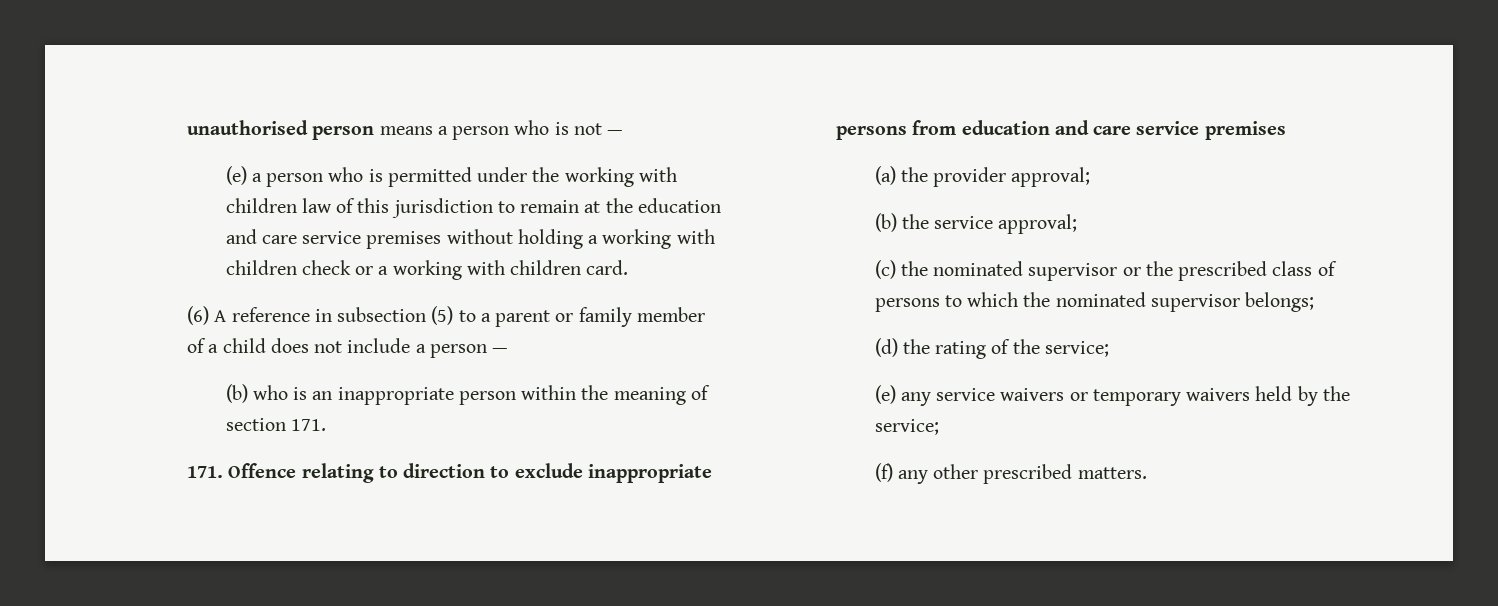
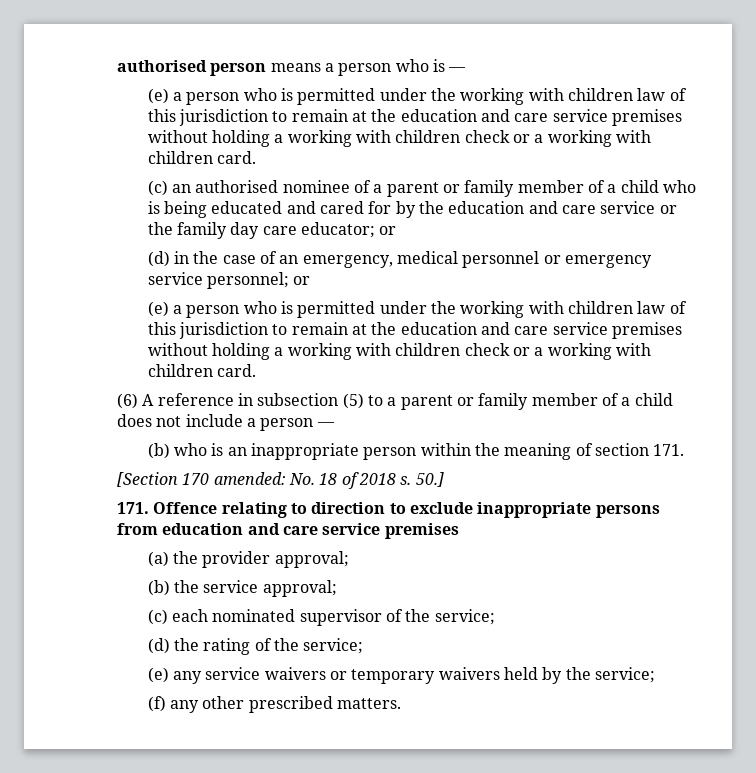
- unauthorised person means a person who is not —
+ authorised person means a person who is —
+ (c) an authorised nominee of a parent or family member of a child who is being educated and cared for by the education and care service or the family day care educator; or
+ (d) in the case of an emergency, medical personnel or emergency service personnel; or
+ (e) a person who is permitted under the working with children law of this jurisdiction to remain at the education and care service premises without holding a working with children check or a working with children card.
+ [Section 170 amended: No. 18 of 2018 s. 50.]
- (c) the nominated supervisor or the prescribed class of persons to which the nominated supervisor belongs;
+ (c) each nominated supervisor of the service;

